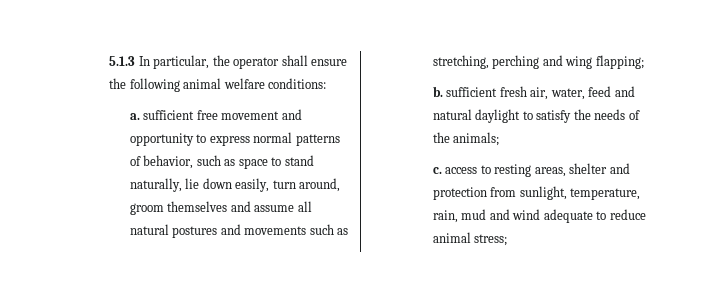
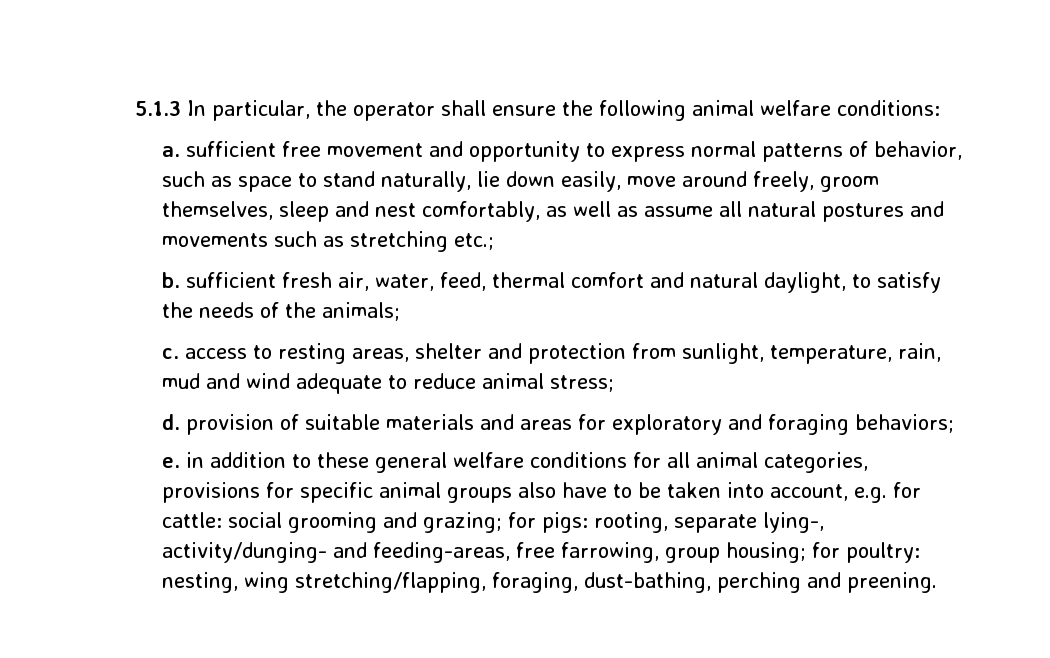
- a. sufficient free movement and opportunity to express normal patterns of behavior, such as space to stand naturally, lie down easily, turn around, groom themselves and assume all natural postures and movements such as stretching, perching and wing flapping;
+ a. sufficient free movement and opportunity to express normal patterns of behavior, such as space to stand naturally, lie down easily, move around freely, groom themselves, sleep and nest comfortably, as well as assume all natural postures and movements such as stretching etc.;
- b. sufficient fresh air, water, feed and natural daylight to satisfy the needs of the animals;
+ b. sufficient fresh air, water, feed, thermal comfort and natural daylight, to satisfy the needs of the animals;
+ d. provision of suitable materials and areas for exploratory and foraging behaviors;
+ e. in addition to these general welfare conditions for all animal categories, provisions for specific animal groups also have to be taken into account, e.g. for cattle: social grooming and grazing; for pigs: rooting, separate lying-, activity/dunging- and feeding-areas, free farrowing, group housing; for poultry: nesting, wing stretching/flapping, foraging, dust-bathing, perching and preening.

